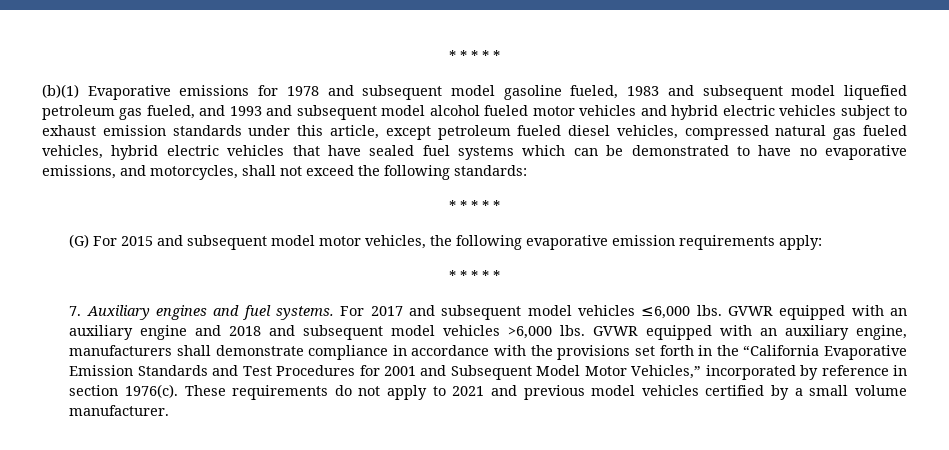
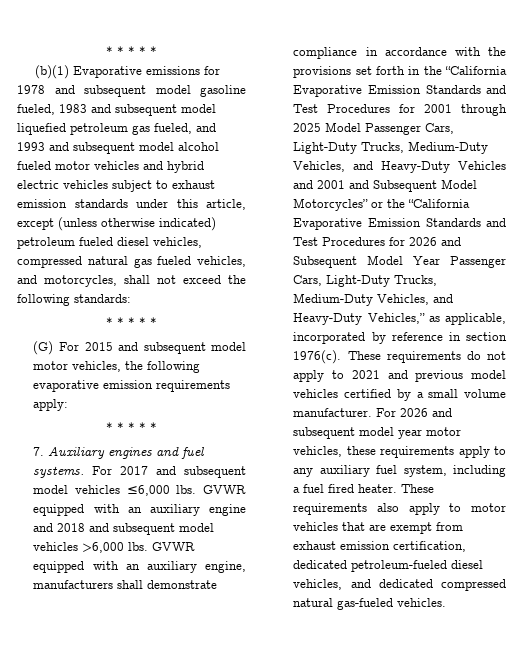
- (b)(1) Evaporative emissions for 1978 and subsequent model gasoline fueled, 1983 and subsequent model liquefied petroleum gas fueled, and 1993 and subsequent model alcohol fueled motor vehicles and hybrid electric vehicles subject to exhaust emission standards under this article, except petroleum fueled diesel vehicles, compressed natural gas fueled vehicles, hybrid electric vehicles that have sealed fuel systems which can be demonstrated to have no evaporative emissions, and motorcycles, shall not exceed the following standards:
+ (b)(1) Evaporative emissions for 1978 and subsequent model gasoline fueled, 1983 and subsequent model liquefied petroleum gas fueled, and 1993 and subsequent model alcohol fueled motor vehicles and hybrid electric vehicles subject to exhaust emission standards under this article, except (unless otherwise indicated) petroleum fueled diesel vehicles, compressed natural gas fueled vehicles, and motorcycles, shall not exceed the following standards:
- GVWR equipped with an auxiliary engine, manufacturers shall demonstrate compliance in accordance with the provisions set forth in the “California Evaporative Emission Standards and Test Procedures for 2001 and Subsequent Model Motor Vehicles,” incorporated by reference in section 1976(c).
+ GVWR equipped with an auxiliary engine, manufacturers shall demonstrate compliance in accordance with the provisions set forth in the “California Evaporative Emission Standards and Test Procedures for 2001 through 2025 Model Passenger Cars, Light-Duty Trucks, Medium-Duty Vehicles, and Heavy-Duty Vehicles and 2001 and Subsequent Model Motorcycles” or the “California Evaporative Emission Standards and Test Procedures for 2026 and Subsequent Model Year Passenger Cars, Light-Duty Trucks, Medium-Duty Vehicles, and Heavy-Duty Vehicles,” as applicable, incorporated by reference in section 1976(c).
+ For 2026 and subsequent model year motor vehicles, these requirements apply to any auxiliary fuel system, including a fuel fired heater. These requirements also apply to motor vehicles that are exempt from exhaust emission certification, dedicated petroleum-fueled diesel vehicles, and dedicated compressed natural gas-fueled vehicles.

